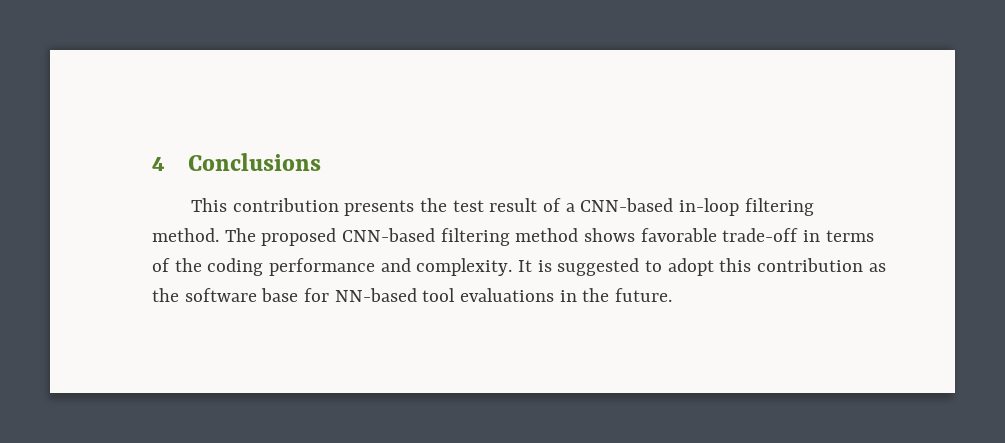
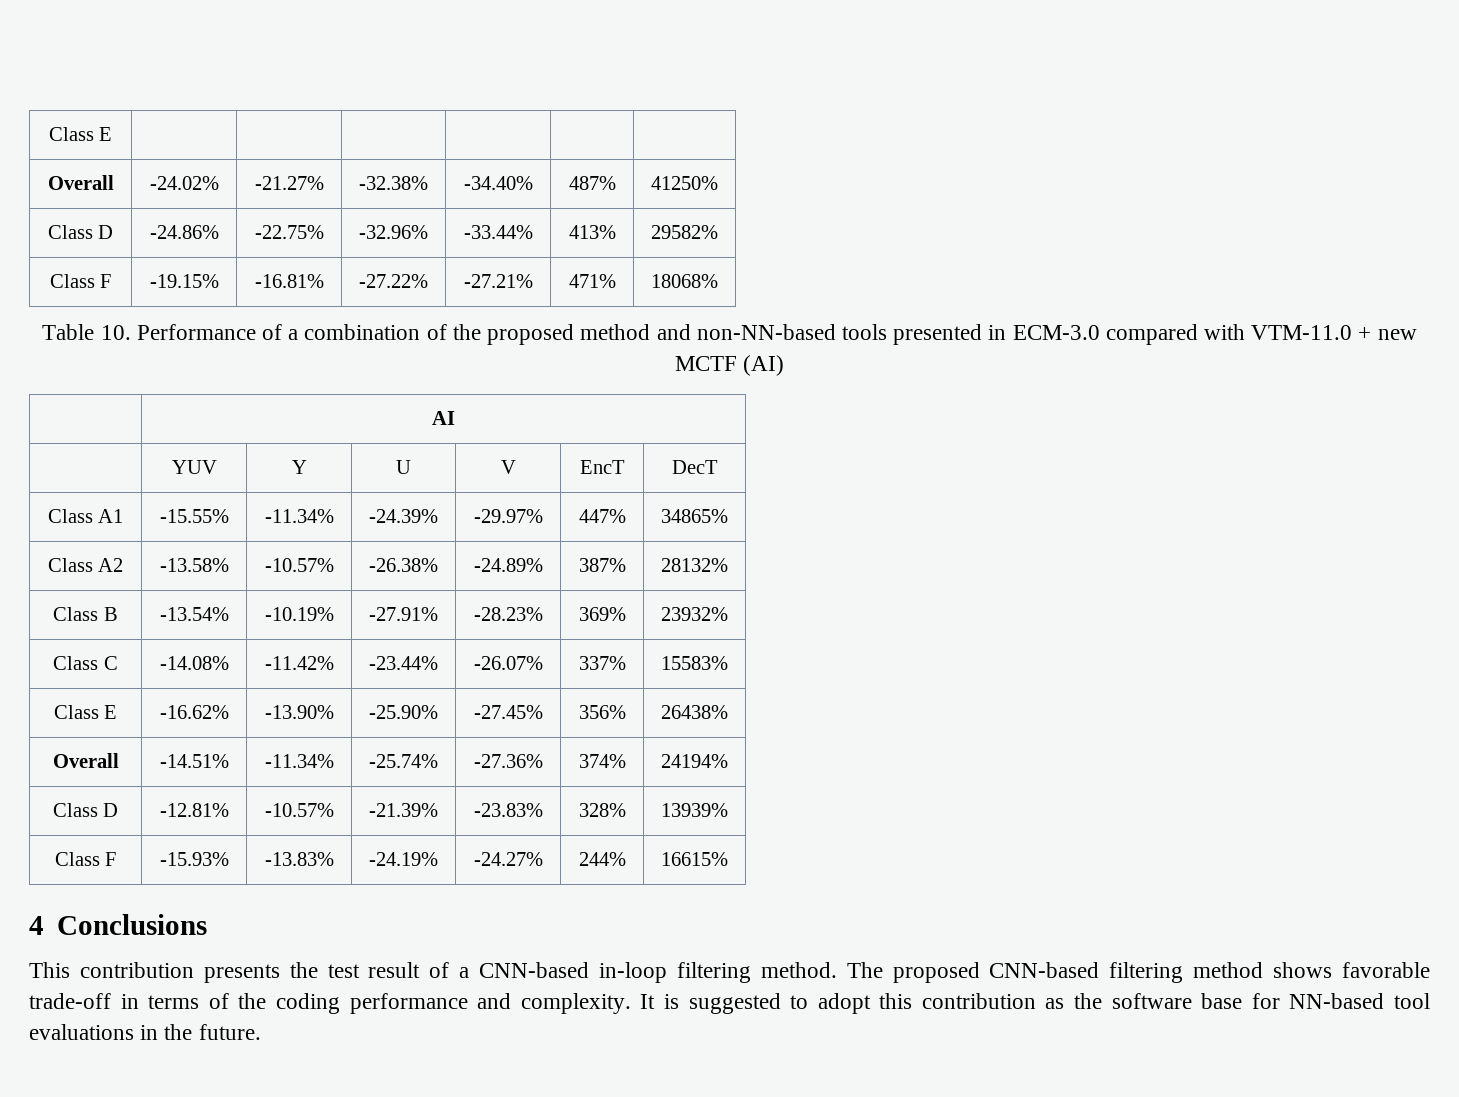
+ Class E | | | | | |
+ Overall | -24.02% | -21.27% | -32.38% | -34.40% | 487% | 41250%
+ Class D | -24.86% | -22.75% | -32.96% | -33.44% | 413% | 29582%
+ Class F | -19.15% | -16.81% | -27.22% | -27.21% | 471% | 18068%
+ Table 10. Performance of a combination of the proposed method and non-NN-based tools presented in ECM-3.0 compared with VTM-11.0 + new MCTF (AI)
+ | AI
+ | YUV | Y | U | V | EncT | DecT
+ Class A1 | -15.55% | -11.34% | -24.39% | -29.97% | 447% | 34865%
+ Class A2 | -13.58% | -10.57% | -26.38% | -24.89% | 387% | 28132%
+ Class B | -13.54% | -10.19% | -27.91% | -28.23% | 369% | 23932%
+ Class C | -14.08% | -11.42% | -23.44% | -26.07% | 337% | 15583%
+ Class E | -16.62% | -13.90% | -25.90% | -27.45% | 356% | 26438%
+ Overall | -14.51% | -11.34% | -25.74% | -27.36% | 374% | 24194%
+ Class D | -12.81% | -10.57% | -21.39% | -23.83% | 328% | 13939%
+ Class F | -15.93% | -13.83% | -24.19% | -24.27% | 244% | 16615%

